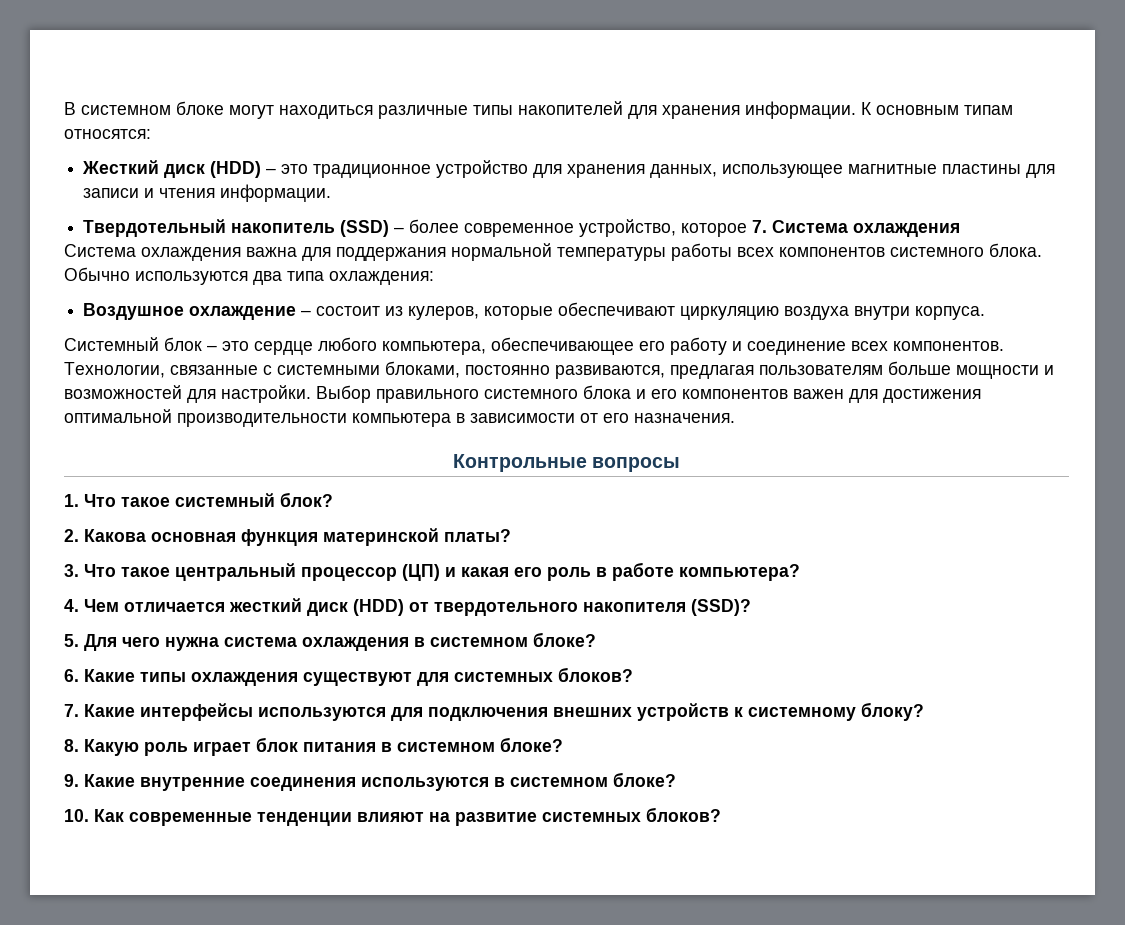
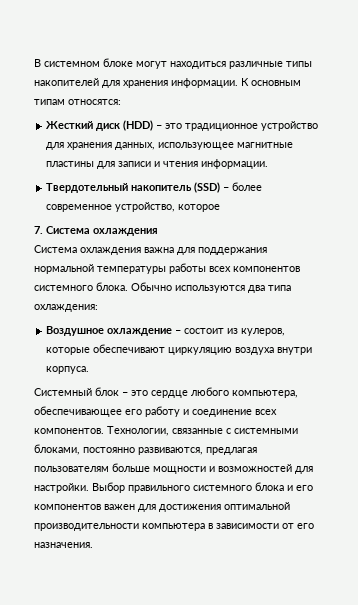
- Твердотельный накопитель (SSD) – более современное устройство, которое 7. Система охлаждения
+ Твердотельный накопитель (SSD) – более современное устройство, которое
+ 7. Система охлаждения
- Контрольные вопросы
- 1. Что такое системный блок?
- 2. Какова основная функция материнской платы?
- 3. Что такое центральный процессор (ЦП) и какая его роль в работе компьютера?
- 4. Чем отличается жесткий диск (HDD) от твердотельного накопителя (SSD)?
- 5. Для чего нужна система охлаждения в системном блоке?
- 6. Какие типы охлаждения существуют для системных блоков?
- 7. Какие интерфейсы используются для подключения внешних устройств к системному блоку?
- 8. Какую роль играет блок питания в системном блоке?
- 9. Какие внутренние соединения используются в системном блоке?
- 10. Как современные тенденции влияют на развитие системных блоков?

